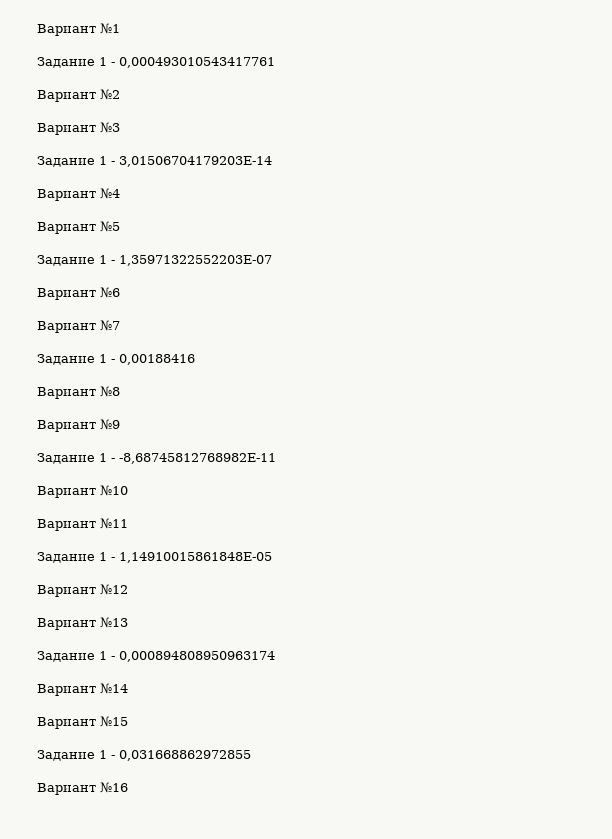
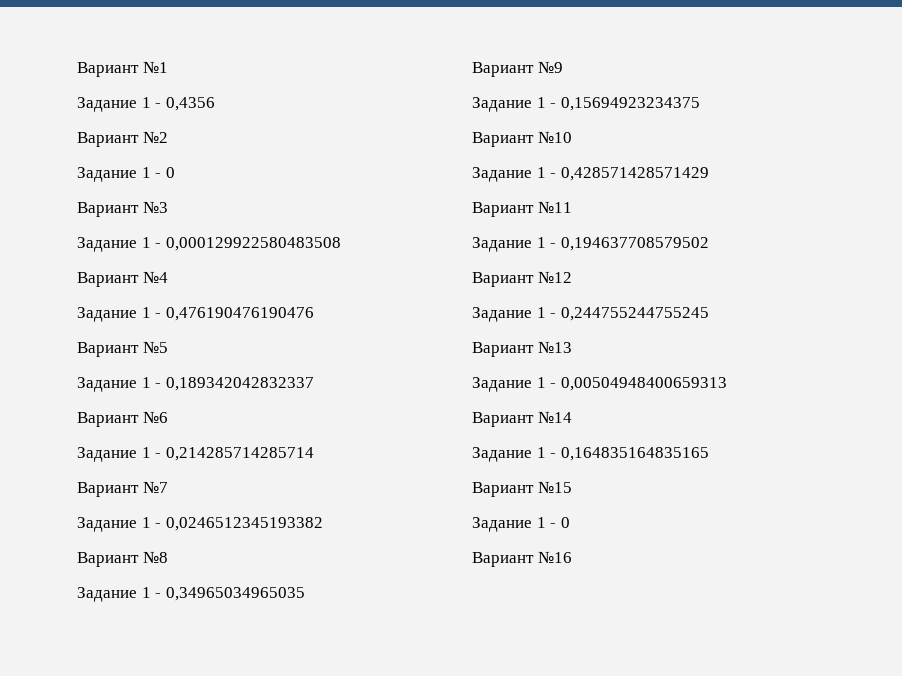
- Задание 1 - 0,000493010543417761
+ Задание 1 - 0,4356
  Вариант №2
+ Задание 1 - 0
- Задание 1 - 3,01506704179203E-14
+ Задание 1 - 0,000129922580483508
+ Задание 1 - 0,476190476190476
- Задание 1 - 1,35971322552203E-07
+ Задание 1 - 0,189342042832337
+ Задание 1 - 0,214285714285714
- Задание 1 - 0,00188416
+ Задание 1 - 0,0246512345193382
+ Задание 1 - 0,34965034965035
- Задание 1 - -8,68745812768982E-11
+ Задание 1 - 0,15694923234375
+ Задание 1 - 0,428571428571429
- Задание 1 - 1,14910015861848E-05
+ Задание 1 - 0,194637708579502
+ Задание 1 - 0,244755244755245
- Задание 1 - 0,000894808950963174
+ Задание 1 - 0,00504948400659313
+ Задание 1 - 0,164835164835165
  Вариант №15
- Задание 1 - 0,031668862972855
+ Задание 1 - 0

